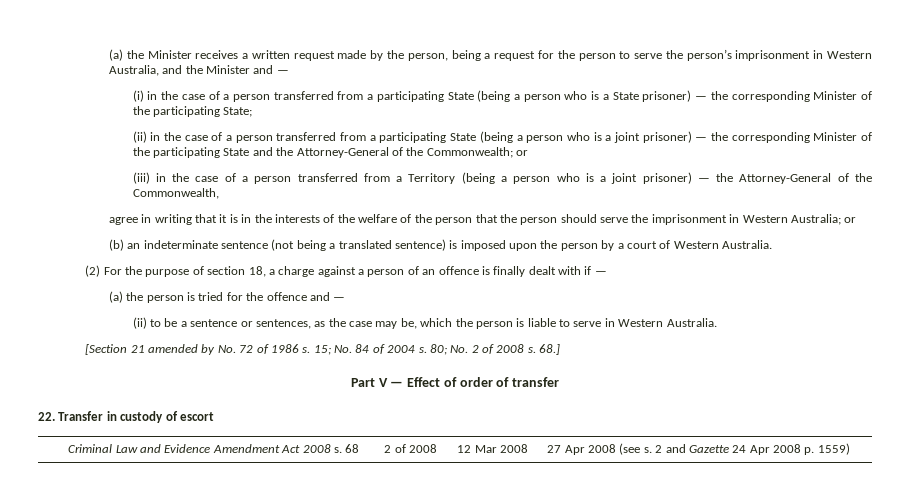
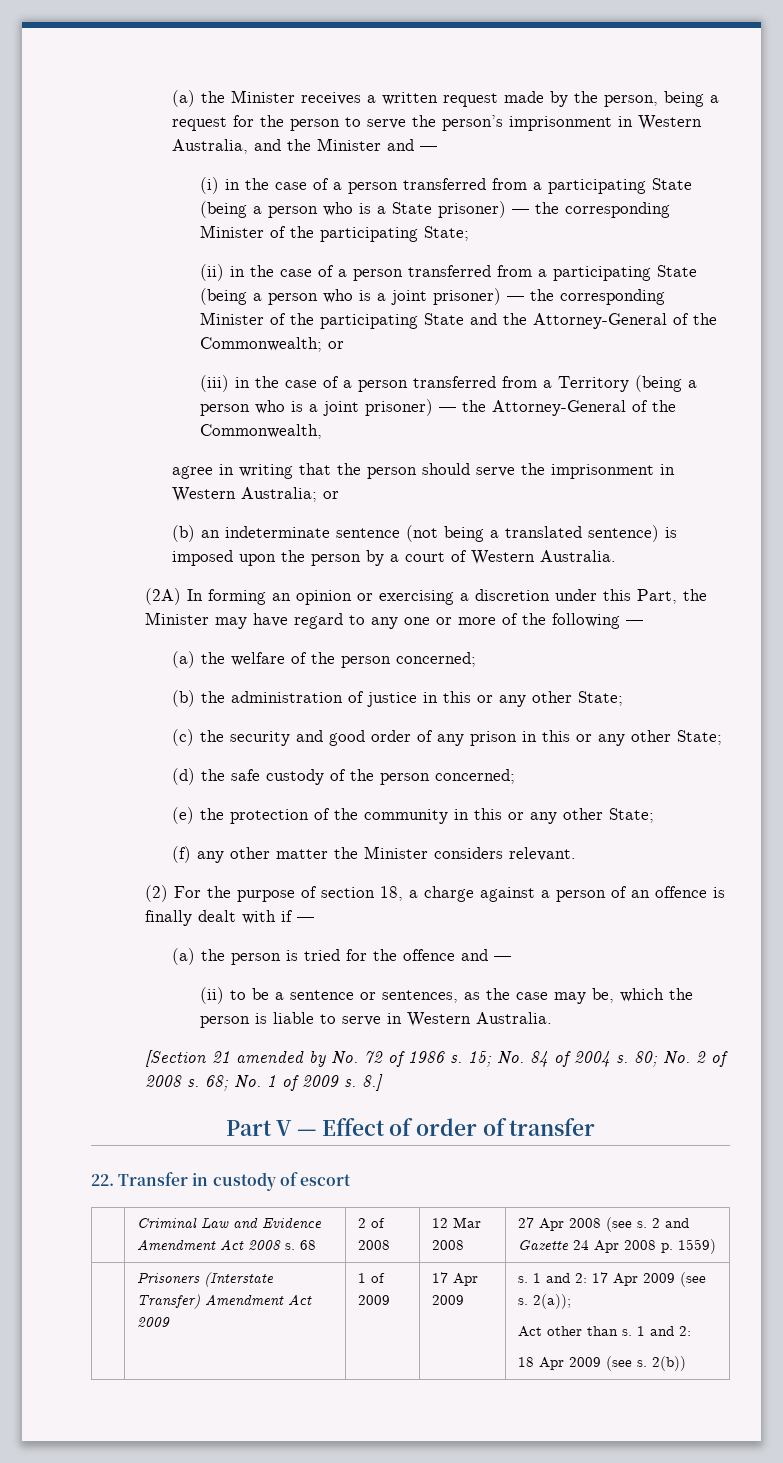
- agree in writing that it is in the interests of the welfare of the person that the person should serve the imprisonment in Western Australia; or
+ agree in writing that the person should serve the imprisonment in Western Australia; or
+ (2A) In forming an opinion or exercising a discretion under this Part, the Minister may have regard to any one or more of the following —
+ (a) the welfare of the person concerned;
+ (b) the administration of justice in this or any other State;
+ (c) the security and good order of any prison in this or any other State;
+ (d) the safe custody of the person concerned;
+ (e) the protection of the community in this or any other State;
+ (f) any other matter the Minister considers relevant.
- 68.]
+ 68; No. 1 of 2009 s. 8.]
+ | Prisoners (Interstate Transfer) Amendment Act 2009 | 1 of 2009 | 17 Apr 2009 | s. 1 and 2: 17 Apr 2009 (see s. 2(a));
+ Act other than s. 1 and 2:
+ 18 Apr 2009 (see s. 2(b))

